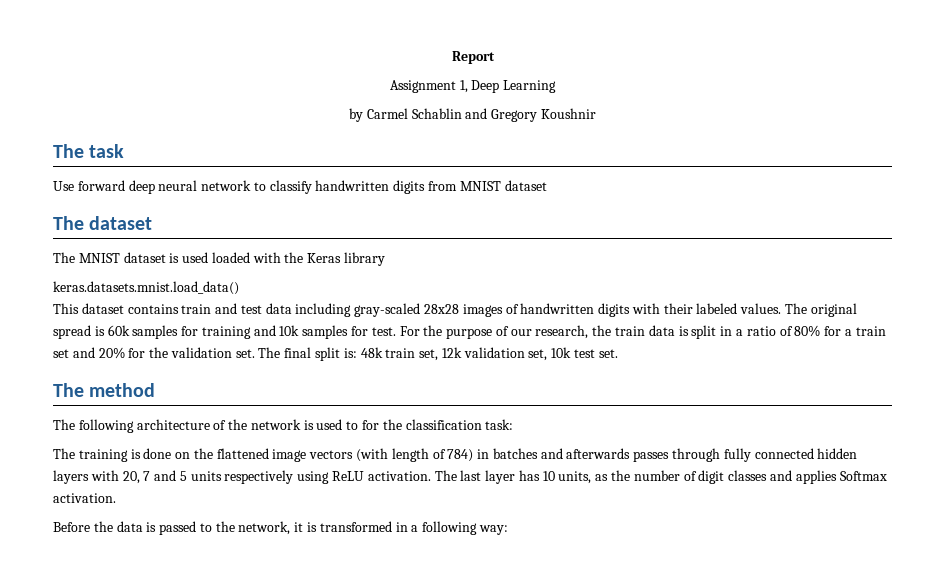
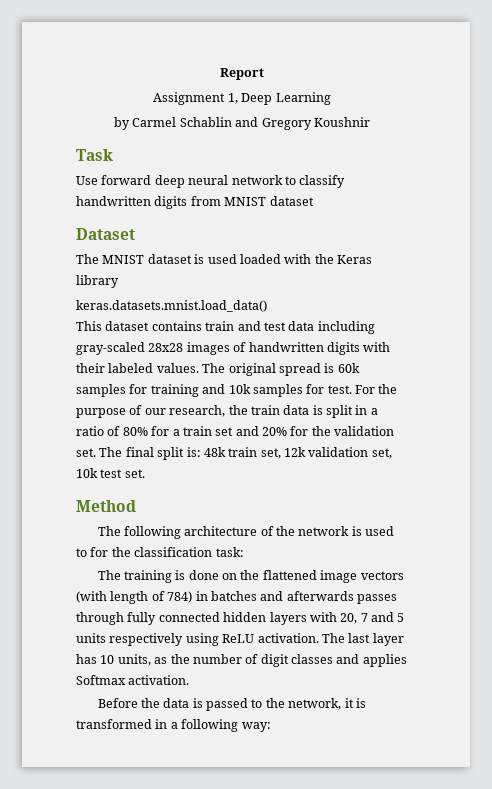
- The task
+ Task
- The dataset
+ Dataset
- The method
+ Method

